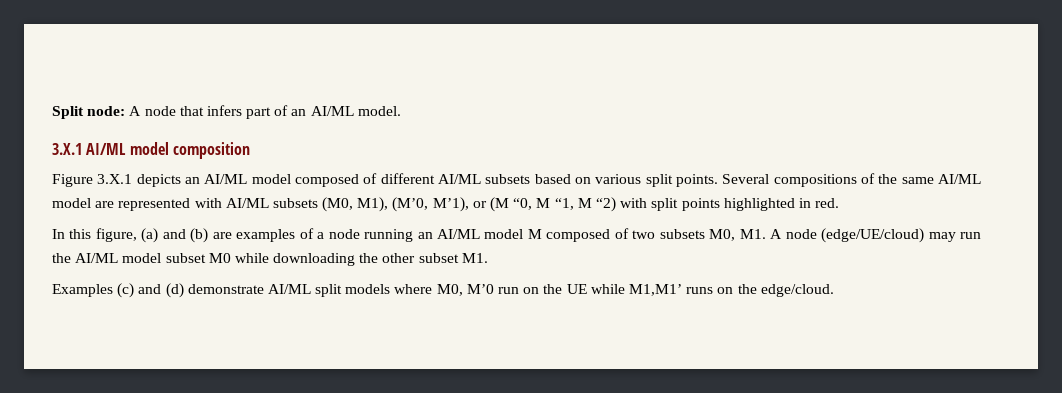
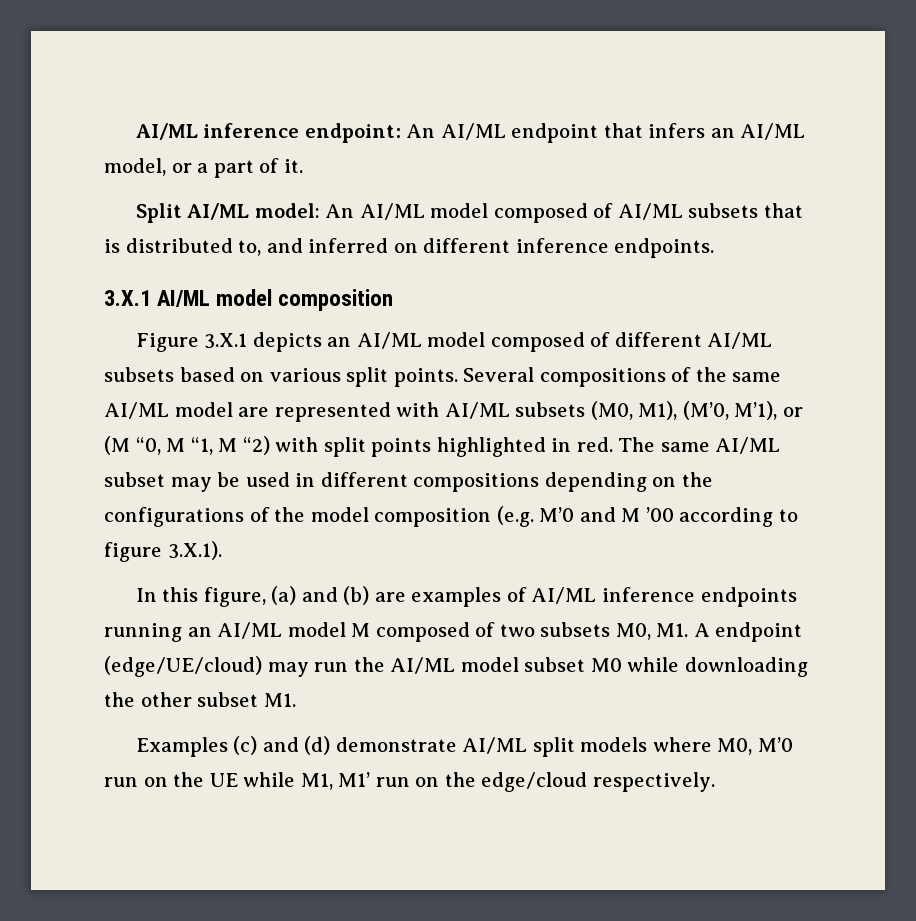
- Split node: A node that infers part of an AI/ML model.
+ AI/ML inference endpoint: An AI/ML endpoint that infers an AI/ML model, or a part of it.
+ Split AI/ML model: An AI/ML model composed of AI/ML subsets that is distributed to, and inferred on different inference endpoints.
+ The same AI/ML subset may be used in different compositions depending on the configurations of the model composition (e.g. M’0 and M ’00 according to figure 3.X.1).
- In this figure, (a) and (b) are examples of a node running an AI/ML model M composed of two subsets M0, M1. A node (edge/UE/cloud) may run the AI/ML model subset M0 while downloading the other subset M1.
+ In this figure, (a) and (b) are examples of AI/ML inference endpoints running an AI/ML model M composed of two subsets M0, M1. A endpoint (edge/UE/cloud) may run the AI/ML model subset M0 while downloading the other subset M1.
- Examples (c) and (d) demonstrate AI/ML split models where M0, M’0 run on the UE while M1,M1’ runs on the edge/cloud.
+ Examples (c) and (d) demonstrate AI/ML split models where M0, M’0 run on the UE while M1, M1’ run on the edge/cloud respectively.

